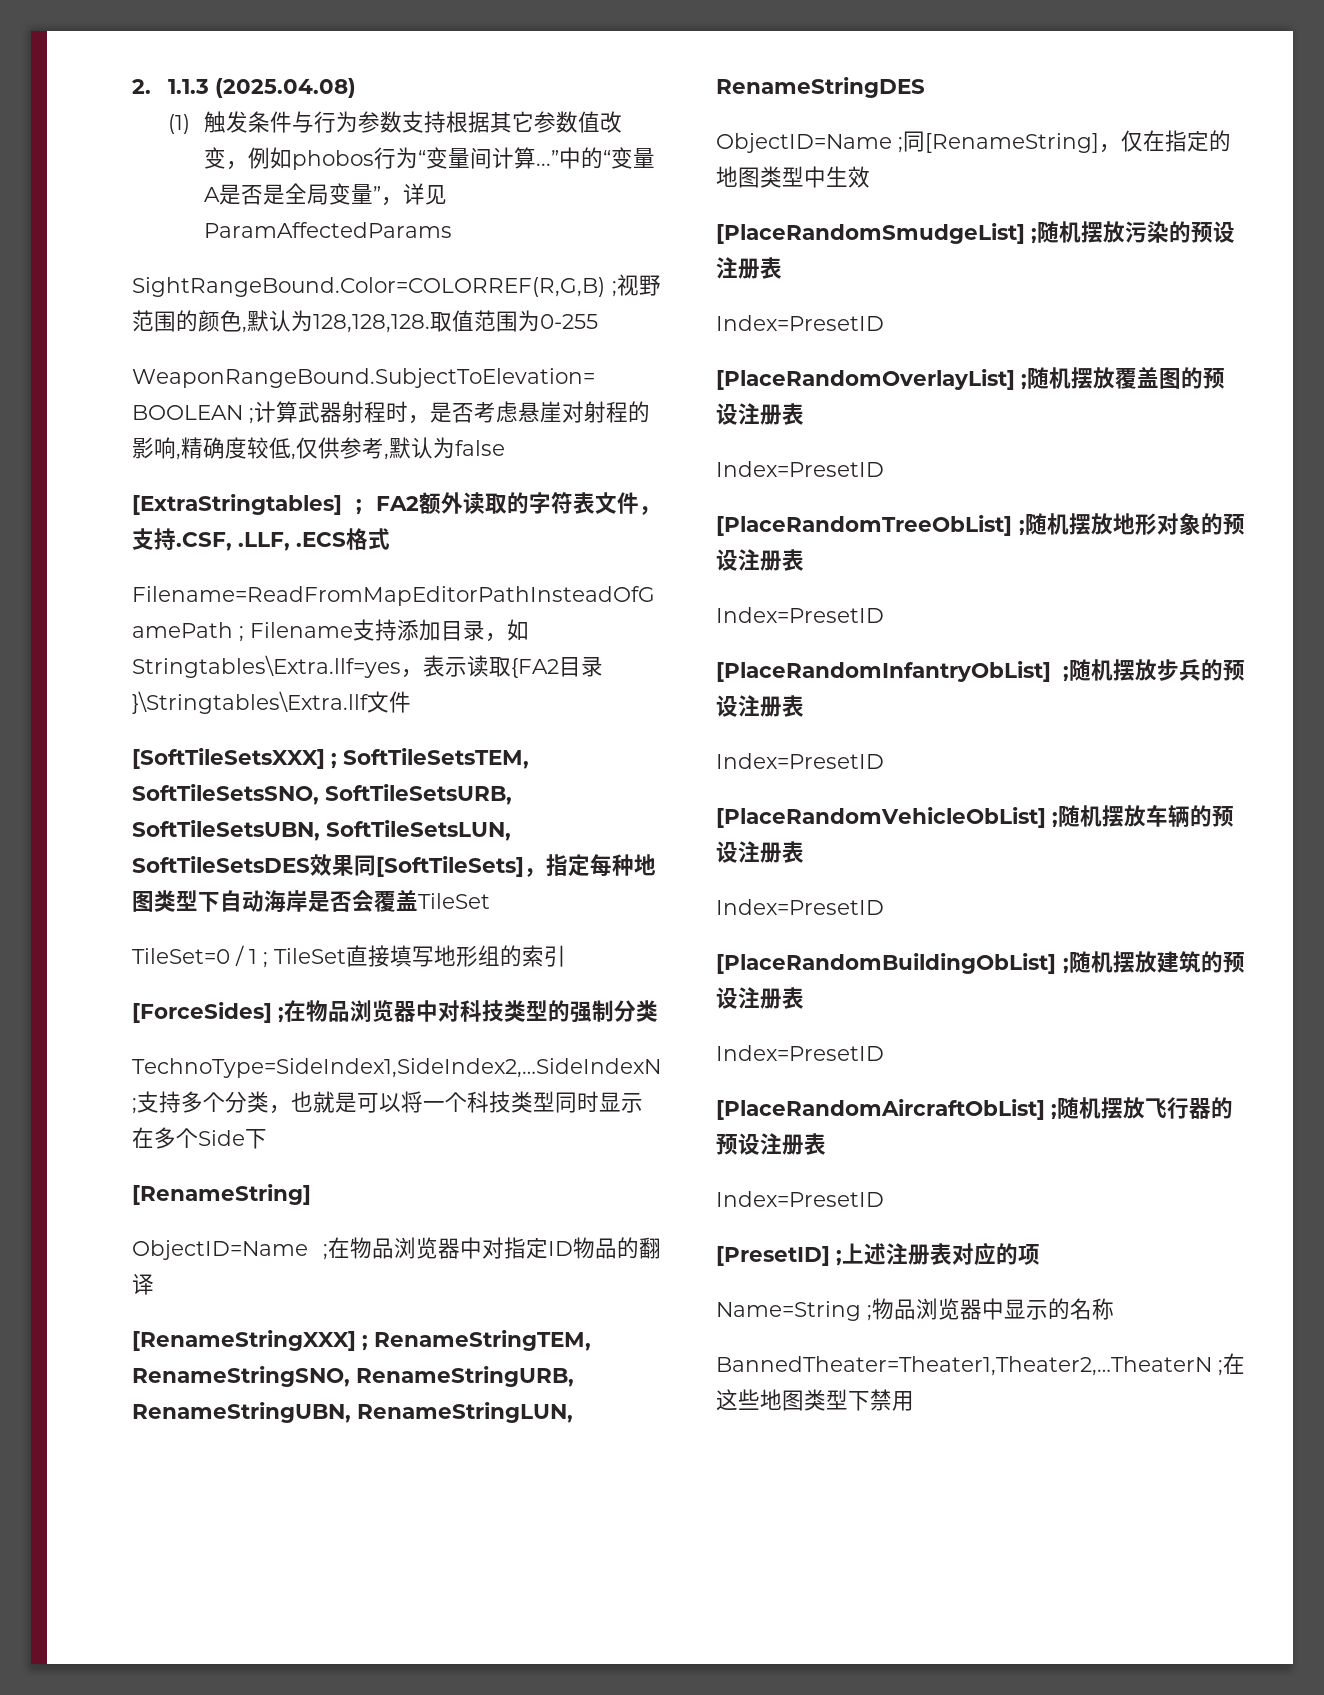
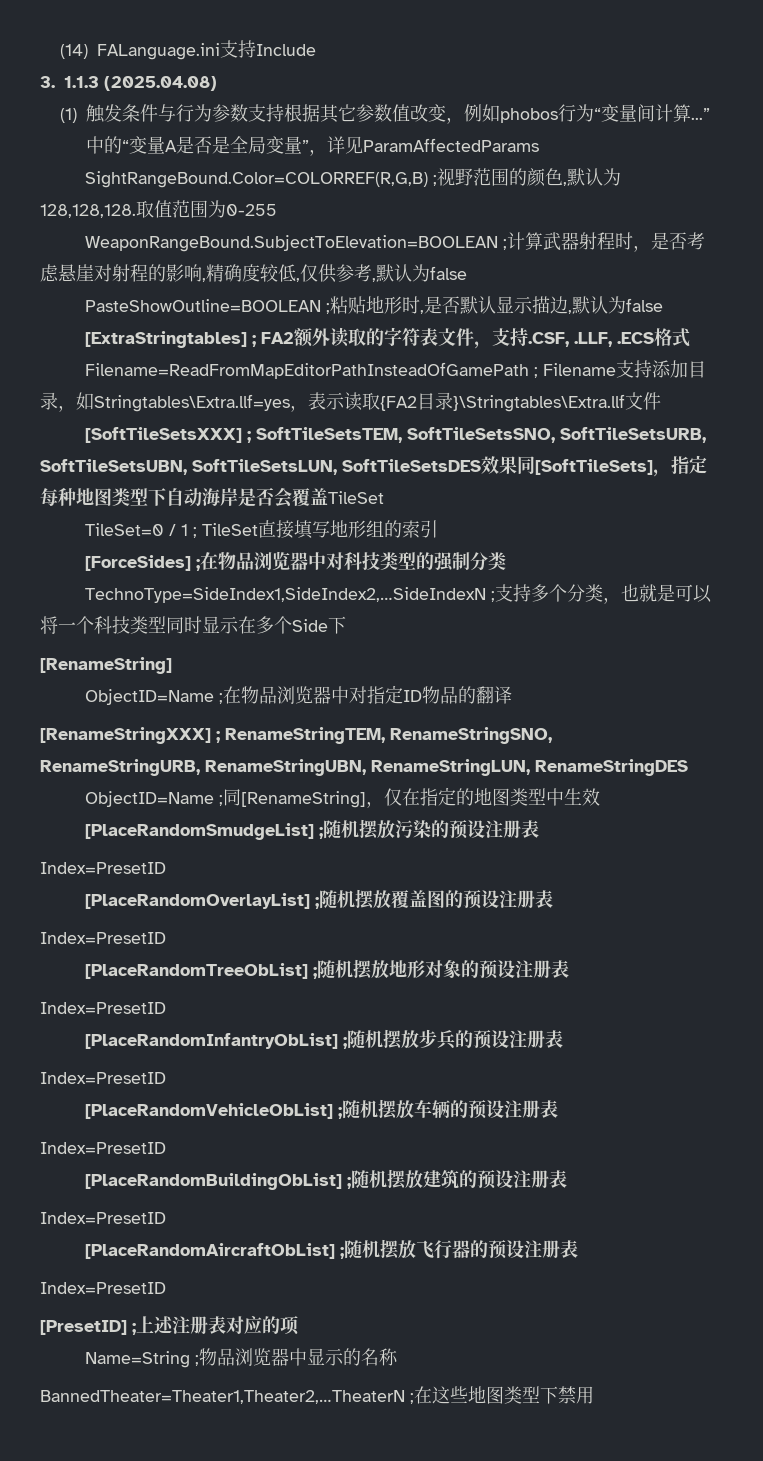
- 2. 1.1.3 (2025.04.08)
+ (14) FALanguage.ini支持Include
+ 3. 1.1.3 (2025.04.08)
+ PasteShowOutline=BOOLEAN ;粘贴地形时,是否默认显示描边,默认为false

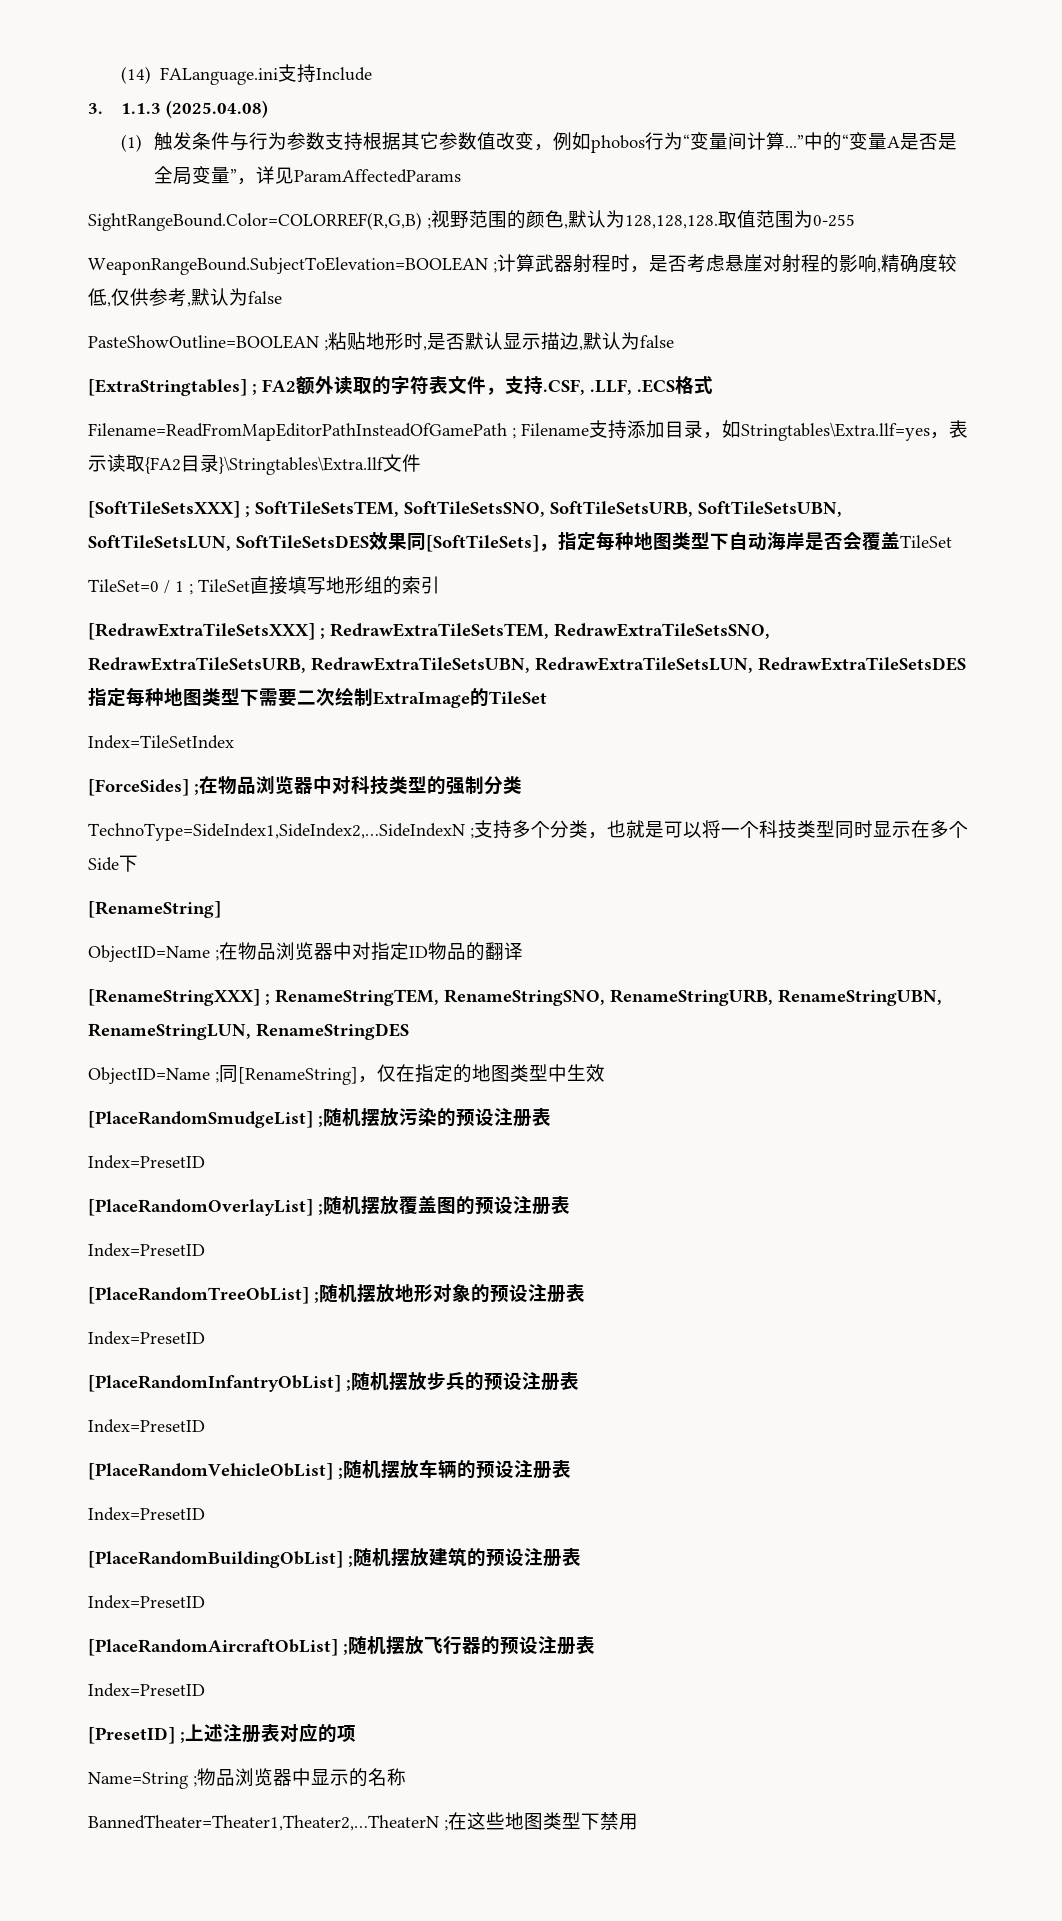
+ [RedrawExtraTileSetsXXX] ; RedrawExtraTileSetsTEM, RedrawExtraTileSetsSNO, RedrawExtraTileSetsURB, RedrawExtraTileSetsUBN, RedrawExtraTileSetsLUN, RedrawExtraTileSetsDES指定每种地图类型下需要二次绘制ExtraImage的TileSet
+ Index=TileSetIndex

